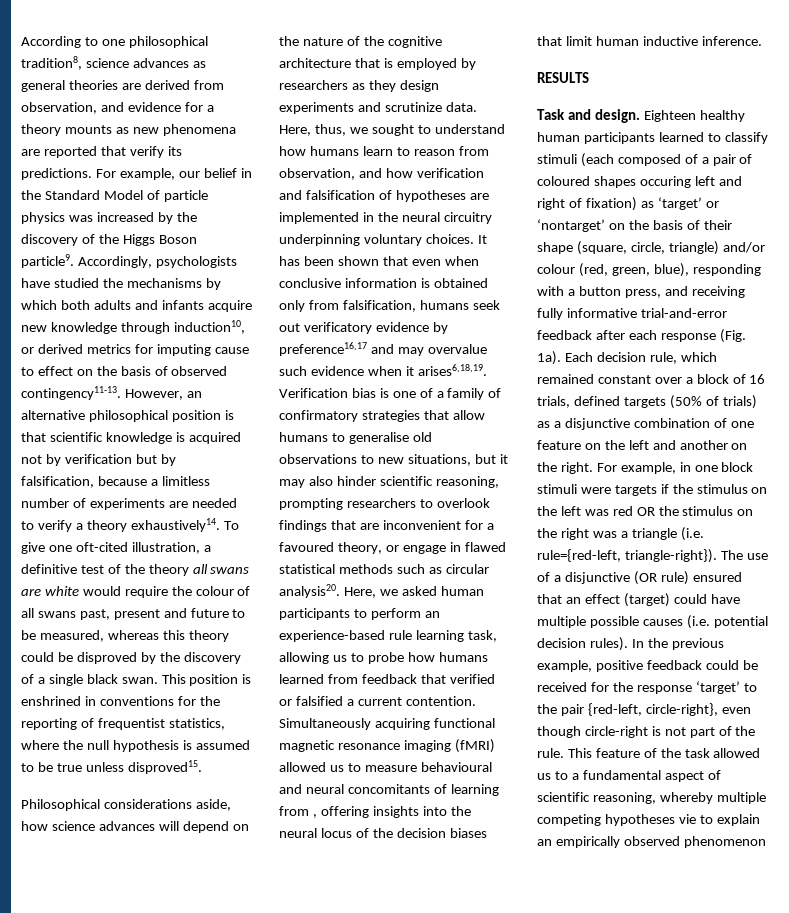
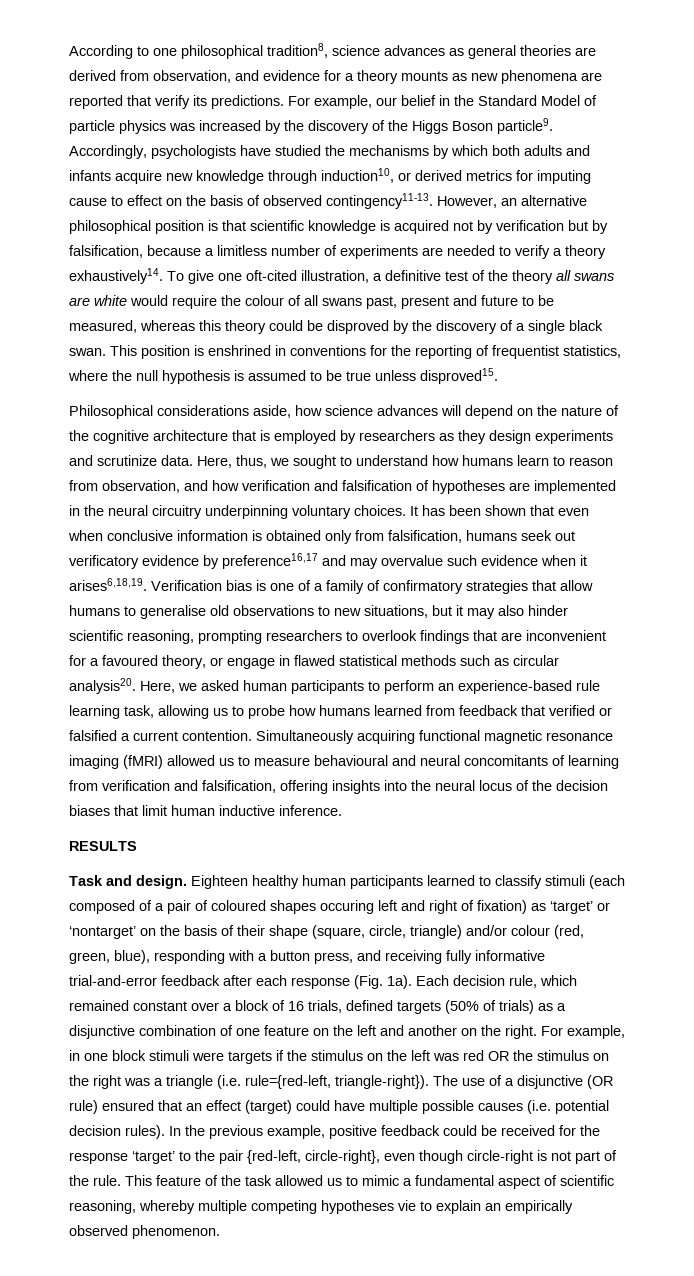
- Simultaneously acquiring functional magnetic resonance imaging (fMRI) allowed us to measure behavioural and neural concomitants of learning from , offering insights into the neural locus of the decision biases that limit human inductive inference.
+ Simultaneously acquiring functional magnetic resonance imaging (fMRI) allowed us to measure behavioural and neural concomitants of learning from verification and falsification, offering insights into the neural locus of the decision biases that limit human inductive inference.
- This feature of the task allowed us to a fundamental aspect of scientific reasoning, whereby multiple competing hypotheses vie to explain an empirically observed phenomenon
+ This feature of the task allowed us to mimic a fundamental aspect of scientific reasoning, whereby multiple competing hypotheses vie to explain an empirically observed phenomenon.

